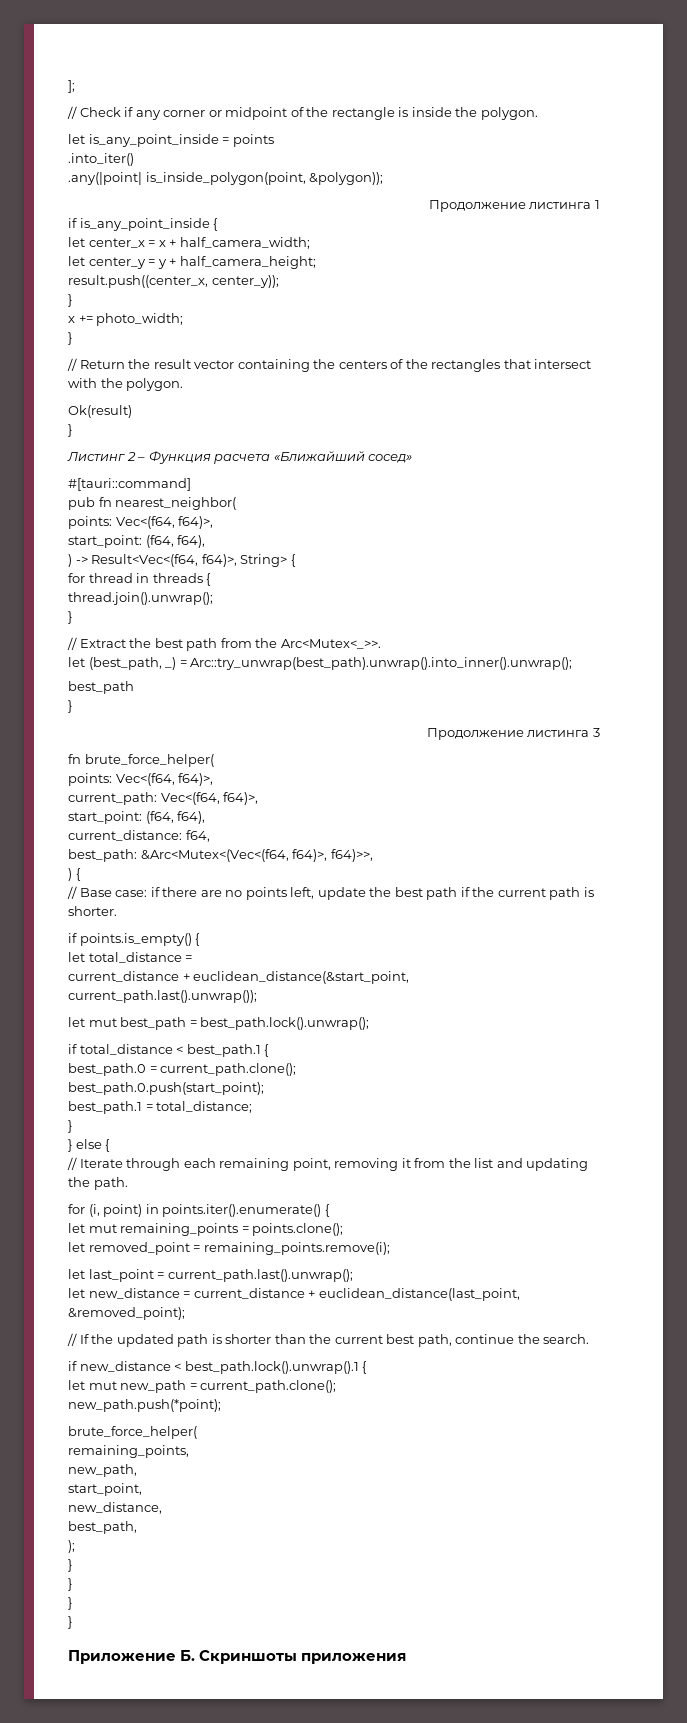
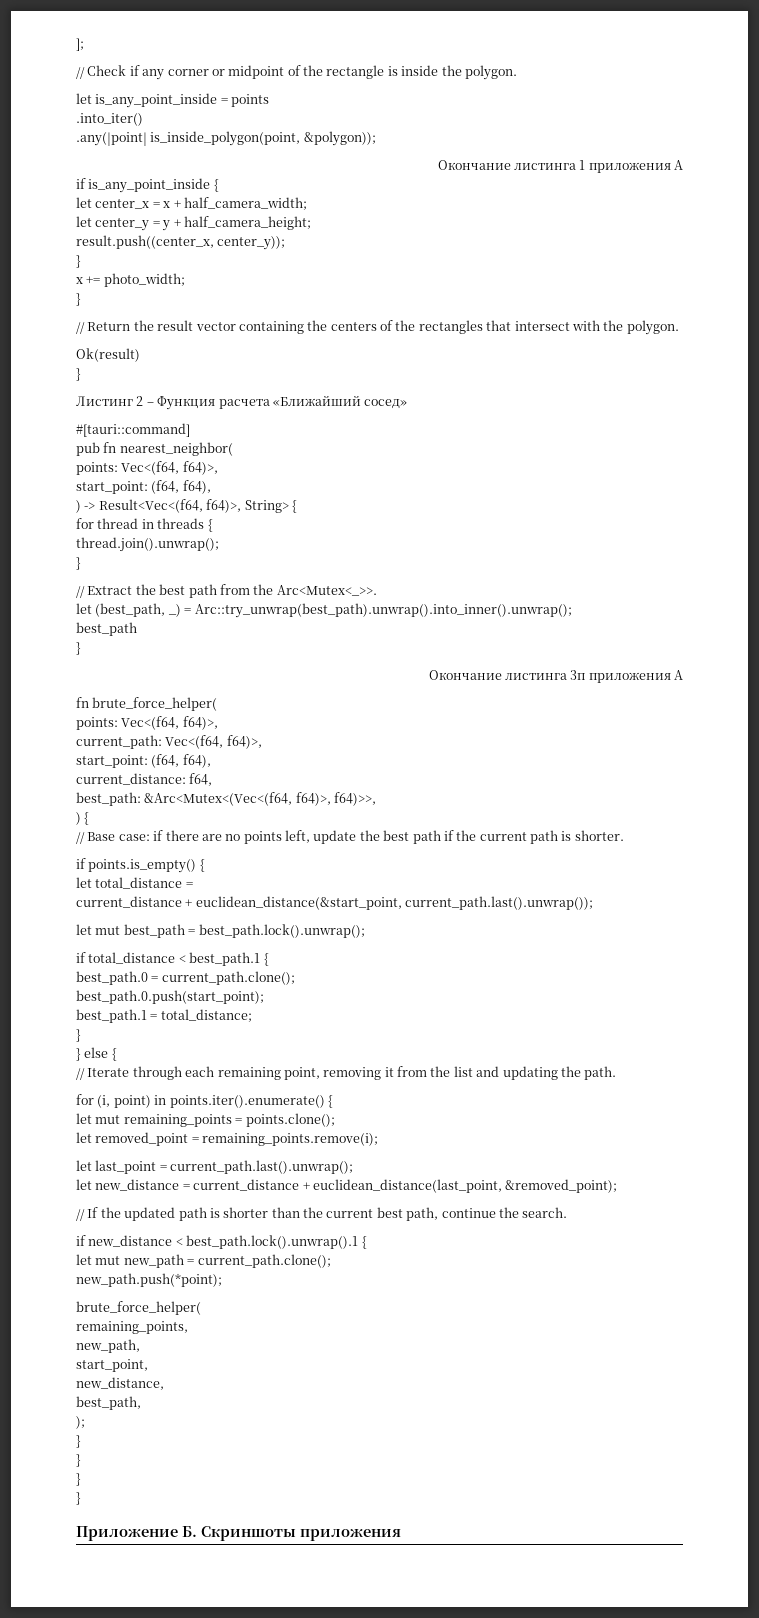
- Продолжение листинга 1
+ Окончание листинга 1 приложения А
- Продолжение листинга 3
+ Окончание листинга 3п приложения А

